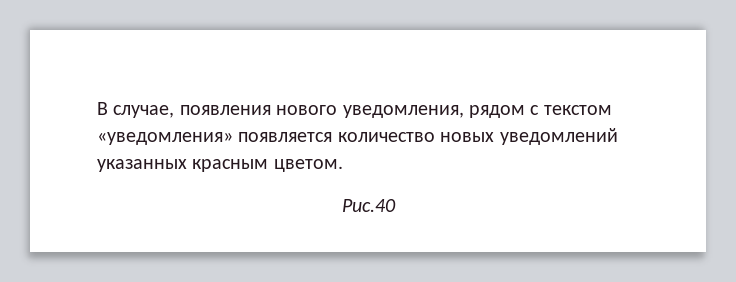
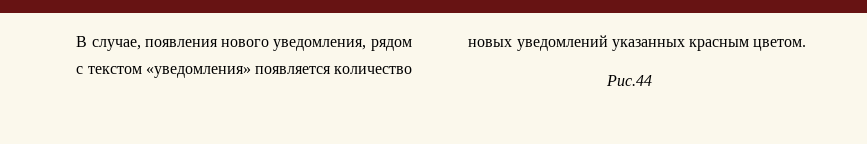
- Рис.40
+ Рис.44

